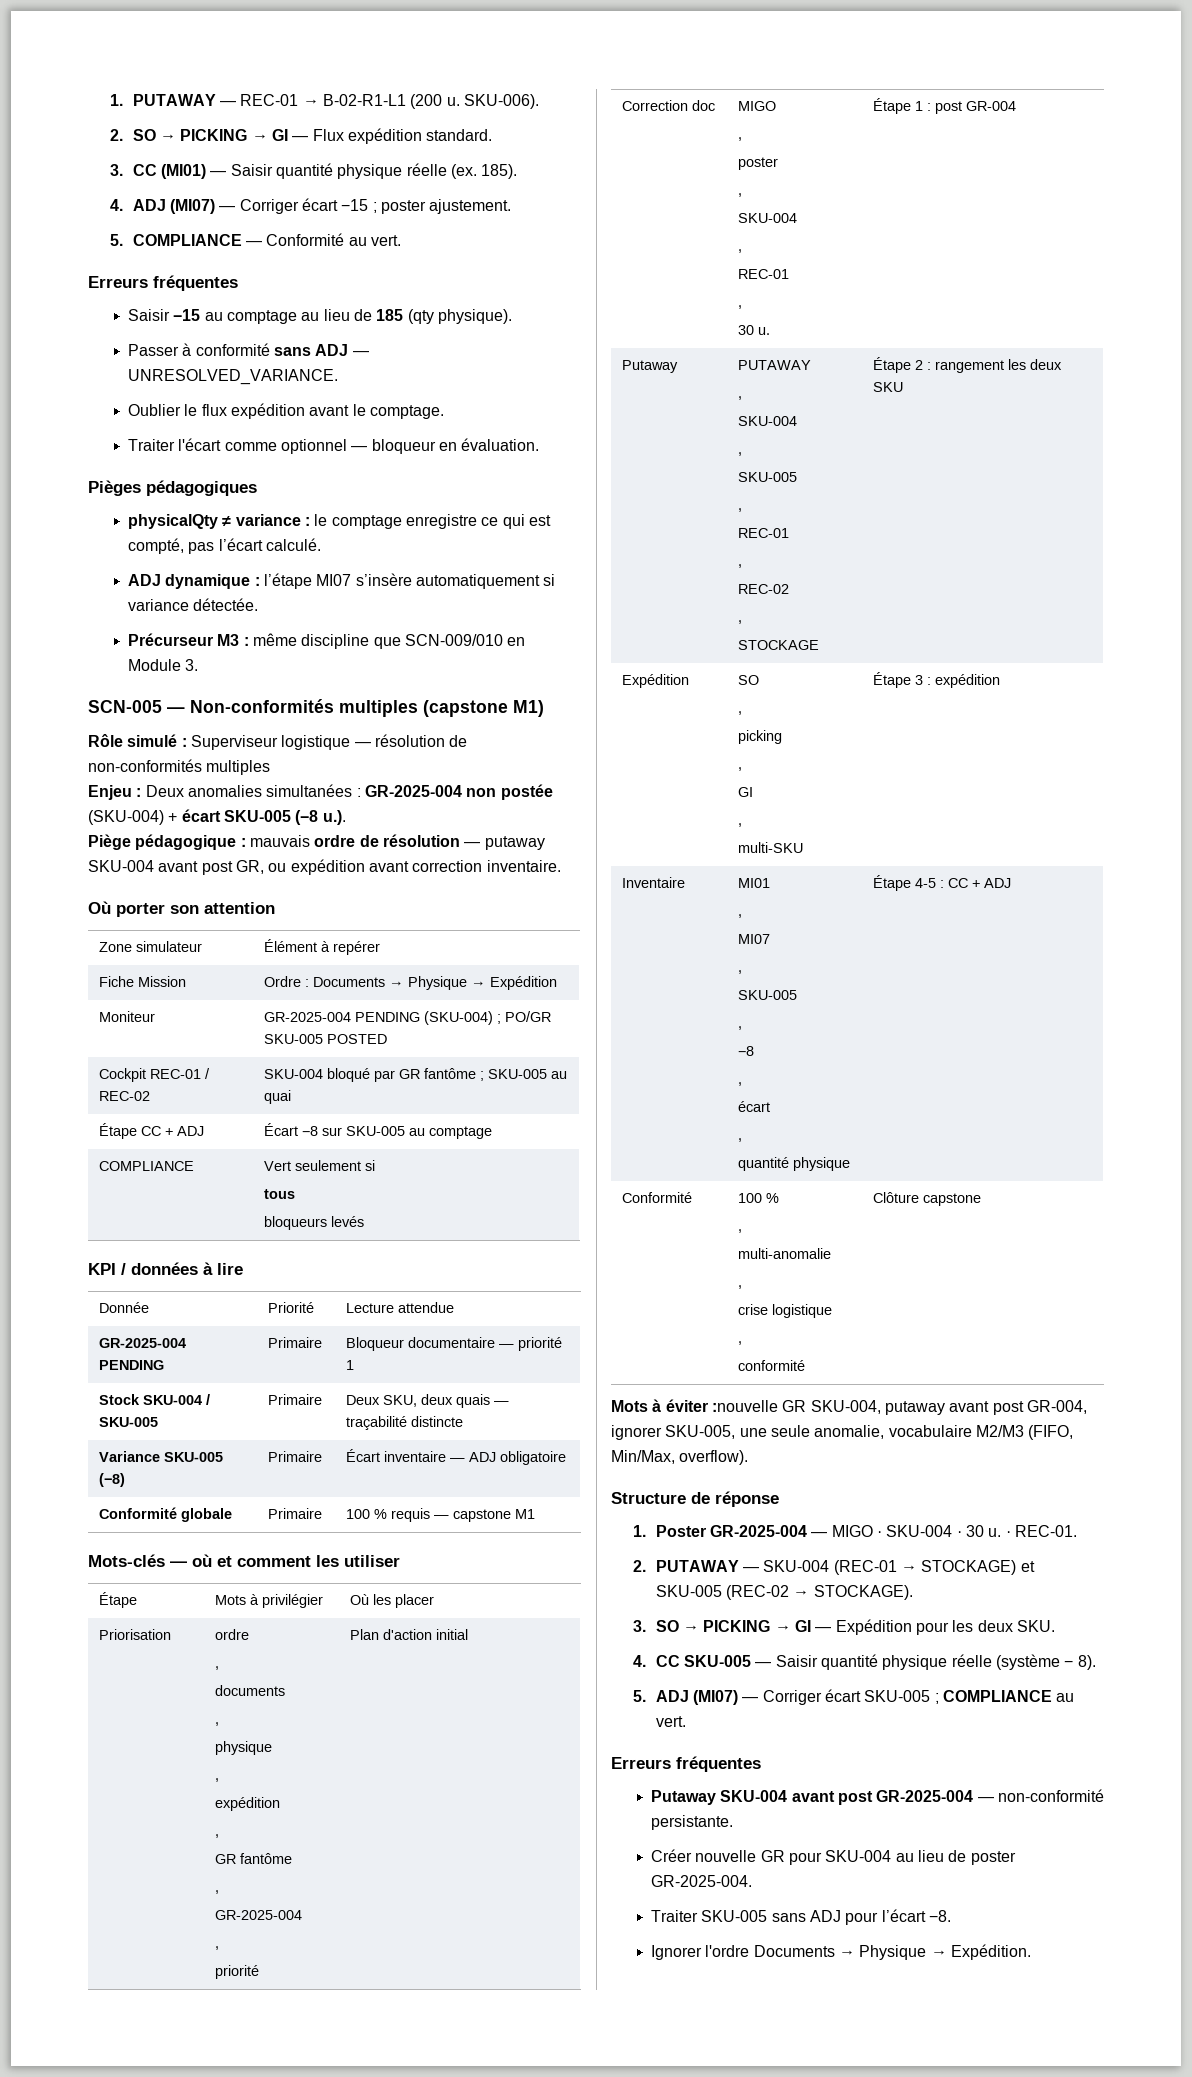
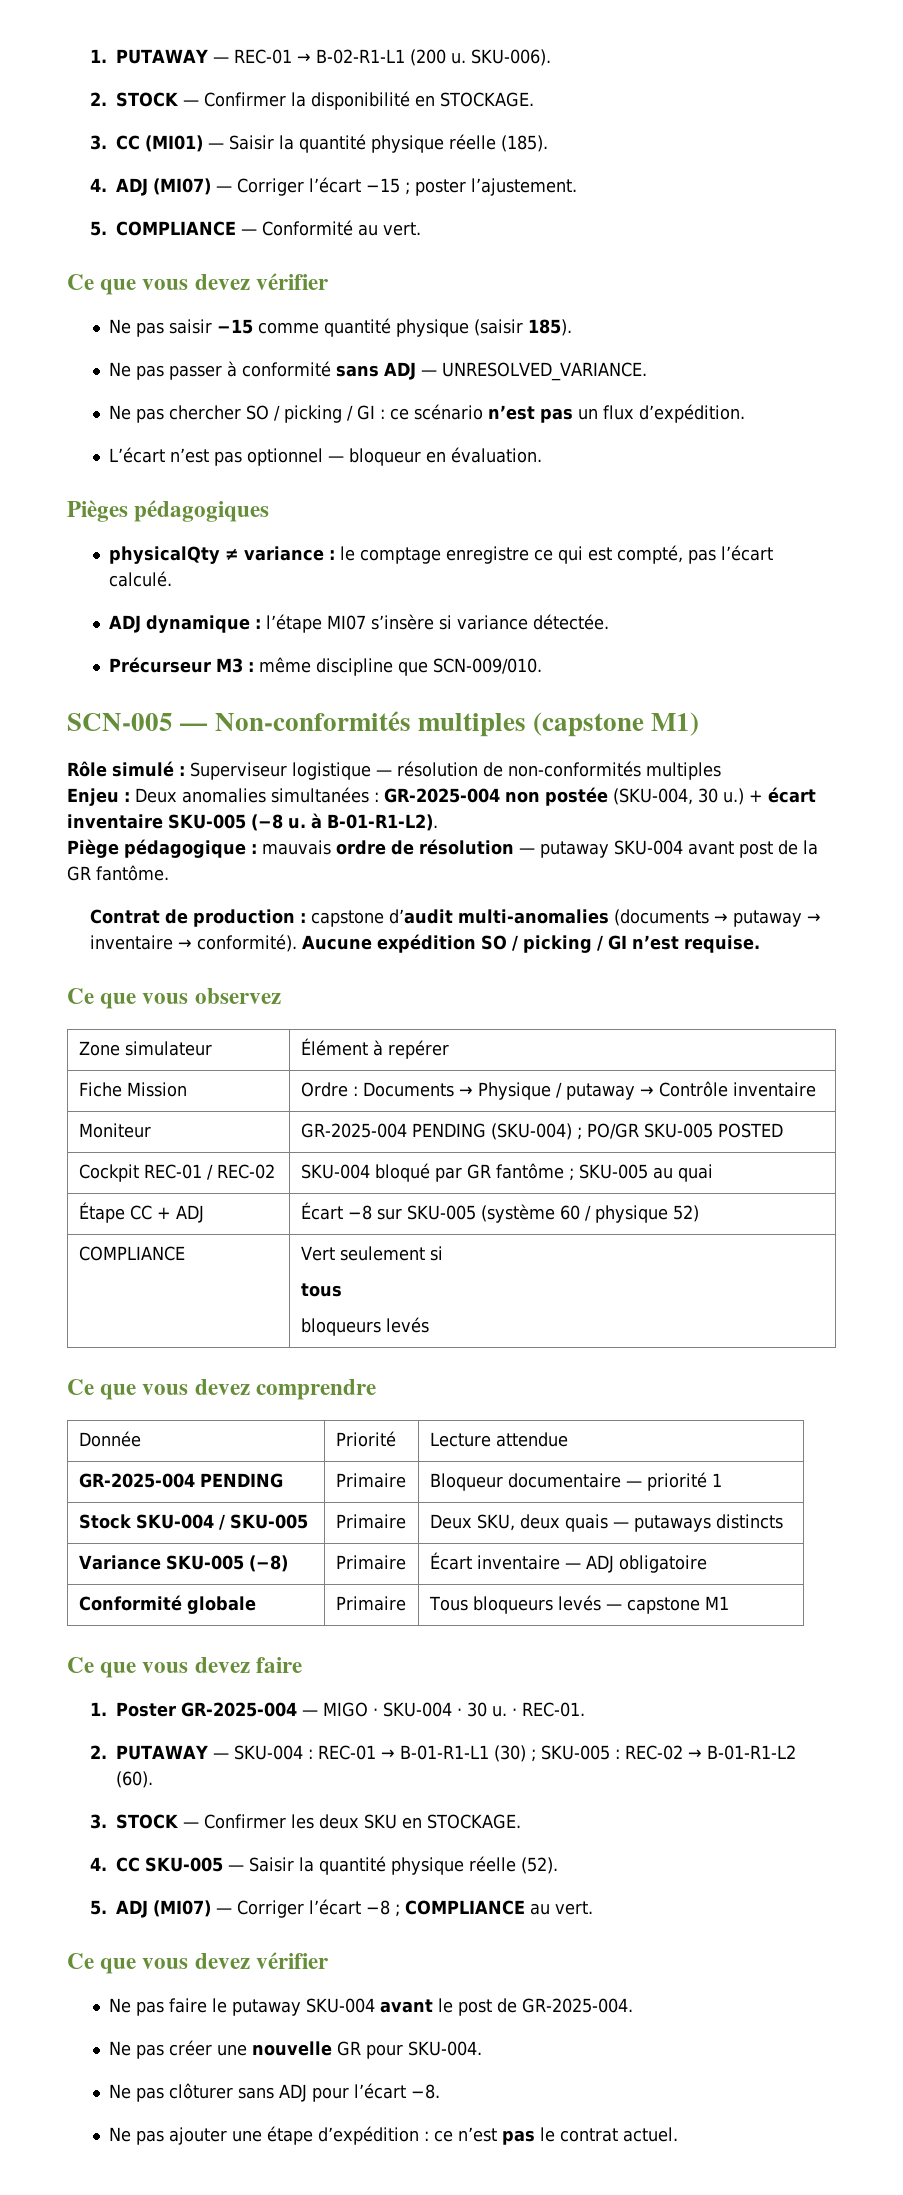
- 2. SO → PICKING → GI — Flux expédition standard.
+ 2. STOCK — Confirmer la disponibilité en STOCKAGE.
- 3. CC (MI01) — Saisir quantité physique réelle (ex. 185).
+ 3. CC (MI01) — Saisir la quantité physique réelle (185).
- 4. ADJ (MI07) — Corriger écart −15 ; poster ajustement.
+ 4. ADJ (MI07) — Corriger l’écart −15 ; poster l’ajustement.
  5. COMPLIANCE — Conformité au vert.
- Erreurs fréquentes
- Saisir −15 au comptage au lieu de 185 (qty physique).
- Passer à conformité sans ADJ — UNRESOLVED_VARIANCE.
+ Ce que vous devez vérifier
+ Ne pas saisir −15 comme quantité physique (saisir 185).
+ Ne pas passer à conformité sans ADJ — UNRESOLVED_VARIANCE.
- Oublier le flux expédition avant le comptage.
- Traiter l'écart comme optionnel — bloqueur en évaluation.
+ Ne pas chercher SO / picking / GI : ce scénario n’est pas un flux d’expédition.
+ L’écart n’est pas optionnel — bloqueur en évaluation.
- ADJ dynamique : l’étape MI07 s’insère automatiquement si variance détectée.
+ ADJ dynamique : l’étape MI07 s’insère si variance détectée.
- Précurseur M3 : même discipline que SCN-009/010 en Module 3.
+ Précurseur M3 : même discipline que SCN-009/010.
- Enjeu : Deux anomalies simultanées : GR-2025-004 non postée (SKU-004) + écart SKU-005 (−8 u.).
+ Enjeu : Deux anomalies simultanées : GR-2025-004 non postée (SKU-004, 30 u.) + écart inventaire SKU-005 (−8 u. à B-01-R1-L2).
- Piège pédagogique : mauvais ordre de résolution — putaway SKU-004 avant post GR, ou expédition avant correction inventaire.
- Où porter son attention
+ Piège pédagogique : mauvais ordre de résolution — putaway SKU-004 avant post de la GR fantôme.
+ Contrat de production : capstone d’audit multi-anomalies (documents → putaway → inventaire → conformité). Aucune expédition SO / picking / GI n’est requise.
+ Ce que vous observez
- Fiche Mission | Ordre : Documents → Physique → Expédition
+ Fiche Mission | Ordre : Documents → Physique / putaway → Contrôle inventaire
- Étape CC + ADJ | Écart −8 sur SKU-005 au comptage
+ Étape CC + ADJ | Écart −8 sur SKU-005 (système 60 / physique 52)
- KPI / données à lire
+ Ce que vous devez comprendre
- Stock SKU-004 / SKU-005 | Primaire | Deux SKU, deux quais — traçabilité distincte
+ Stock SKU-004 / SKU-005 | Primaire | Deux SKU, deux quais — putaways distincts
- Conformité globale | Primaire | 100 % requis — capstone M1
+ Conformité globale | Primaire | Tous bloqueurs levés — capstone M1
- Mots-clés — où et comment les utiliser
- Étape | Mots à privilégier | Où les placer
- Priorisation | ordre
- ,
- documents
- ,
- physique
- ,
- expédition
- ,
- GR fantôme
- ,
- GR-2025-004
- ,
- priorité | Plan d'action initial
- Correction doc | MIGO
- ,
- poster
- ,
- SKU-004
- ,
- REC-01
- ,
- 30 u. | Étape 1 : post GR-004
- Putaway | PUTAWAY
- ,
- SKU-004
- ,
- SKU-005
- ,
- REC-01
- ,
- REC-02
- ,
- STOCKAGE | Étape 2 : rangement les deux SKU
- Expédition | SO
- ,
- picking
- ,
- GI
- ,
- multi-SKU | Étape 3 : expédition
- Inventaire | MI01
- ,
- MI07
- ,
- SKU-005
- ,
- −8
- ,
- écart
- ,
- quantité physique | Étape 4-5 : CC + ADJ
- Conformité | 100 %
- ,
- multi-anomalie
- ,
- crise logistique
- ,
- conformité | Clôture capstone
- Mots à éviter :nouvelle GR SKU-004, putaway avant post GR-004, ignorer SKU-005, une seule anomalie, vocabulaire M2/M3 (FIFO, Min/Max, overflow).
- Structure de réponse
+ Ce que vous devez faire
- 2. PUTAWAY — SKU-004 (REC-01 → STOCKAGE) et SKU-005 (REC-02 → STOCKAGE).
- 3. SO → PICKING → GI — Expédition pour les deux SKU.
+ 2. PUTAWAY — SKU-004 : REC-01 → B-01-R1-L1 (30) ; SKU-005 : REC-02 → B-01-R1-L2 (60).
+ 3. STOCK — Confirmer les deux SKU en STOCKAGE.
- 4. CC SKU-005 — Saisir quantité physique réelle (système − 8).
+ 4. CC SKU-005 — Saisir la quantité physique réelle (52).
- 5. ADJ (MI07) — Corriger écart SKU-005 ; COMPLIANCE au vert.
- Erreurs fréquentes
- Putaway SKU-004 avant post GR-2025-004 — non-conformité persistante.
- Créer nouvelle GR pour SKU-004 au lieu de poster GR-2025-004.
- Traiter SKU-005 sans ADJ pour l’écart −8.
+ 5. ADJ (MI07) — Corriger l’écart −8 ; COMPLIANCE au vert.
+ Ce que vous devez vérifier
+ Ne pas faire le putaway SKU-004 avant le post de GR-2025-004.
+ Ne pas créer une nouvelle GR pour SKU-004.
+ Ne pas clôturer sans ADJ pour l’écart −8.
- Ignorer l'ordre Documents → Physique → Expédition.
+ Ne pas ajouter une étape d’expédition : ce n’est pas le contrat actuel.

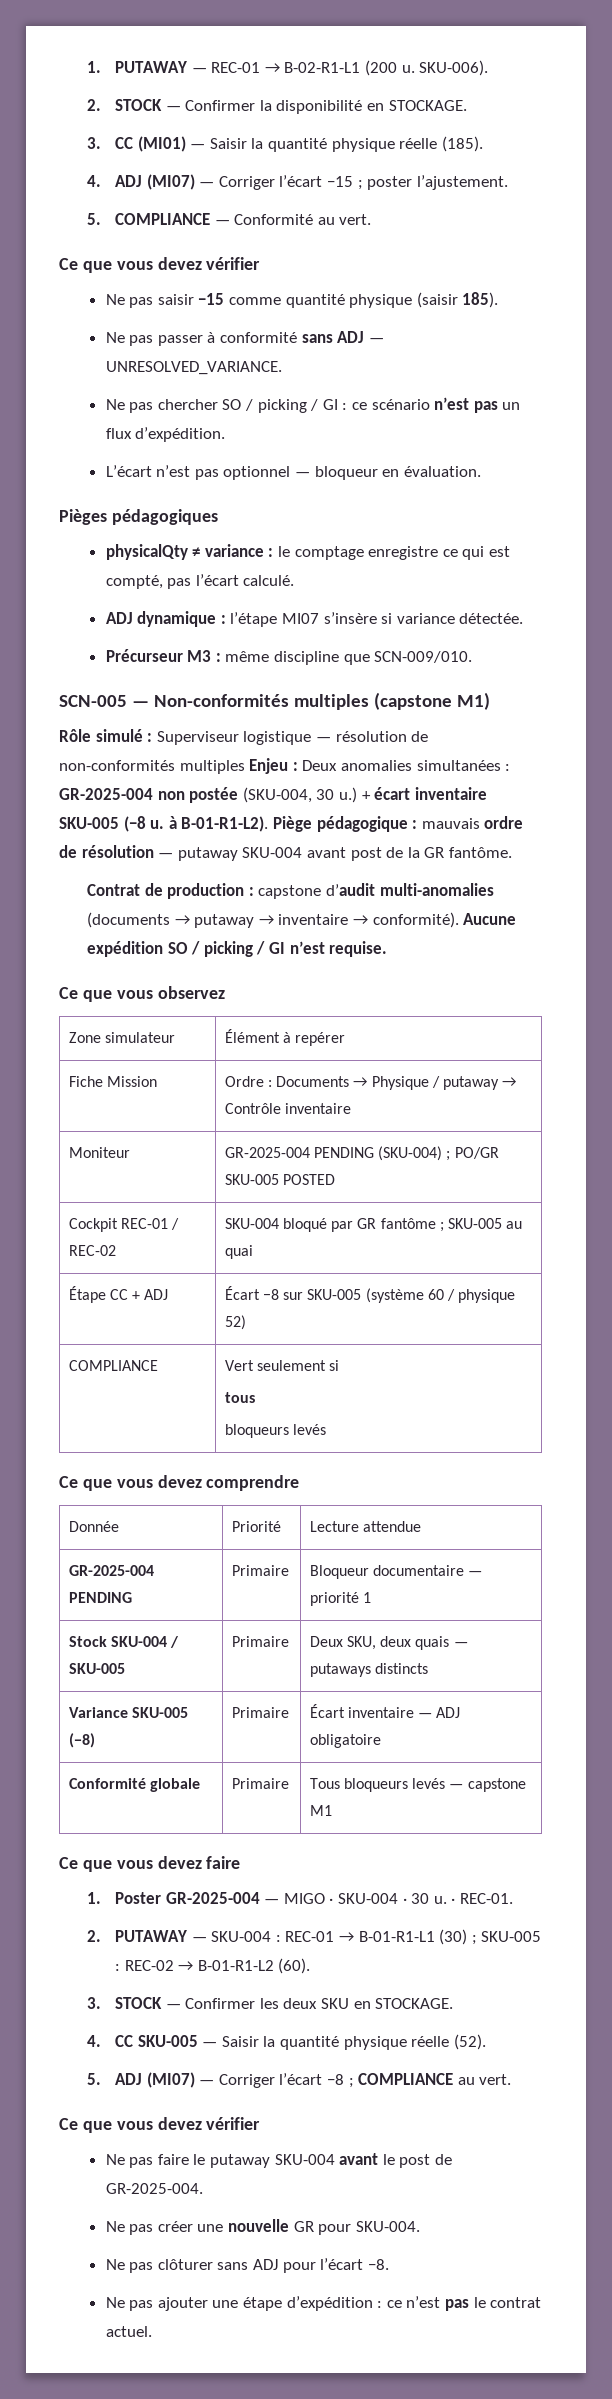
- Rôle simulé : Superviseur logistique — résolution de non-conformités multiples
- Enjeu : Deux anomalies simultanées : GR-2025-004 non postée (SKU-004, 30 u.)
+ Rôle simulé : Superviseur logistique — résolution de non-conformités multiples Enjeu : Deux anomalies simultanées : GR-2025-004 non postée (SKU-004, 30 u.)
- + écart inventaire SKU-005 (−8 u. à B-01-R1-L2).
- Piège pédagogique : mauvais ordre de résolution — putaway SKU-004 avant post de la GR fantôme.
+ + écart inventaire SKU-005 (−8 u. à B-01-R1-L2). Piège pédagogique : mauvais ordre de résolution — putaway SKU-004 avant post de la GR fantôme.

